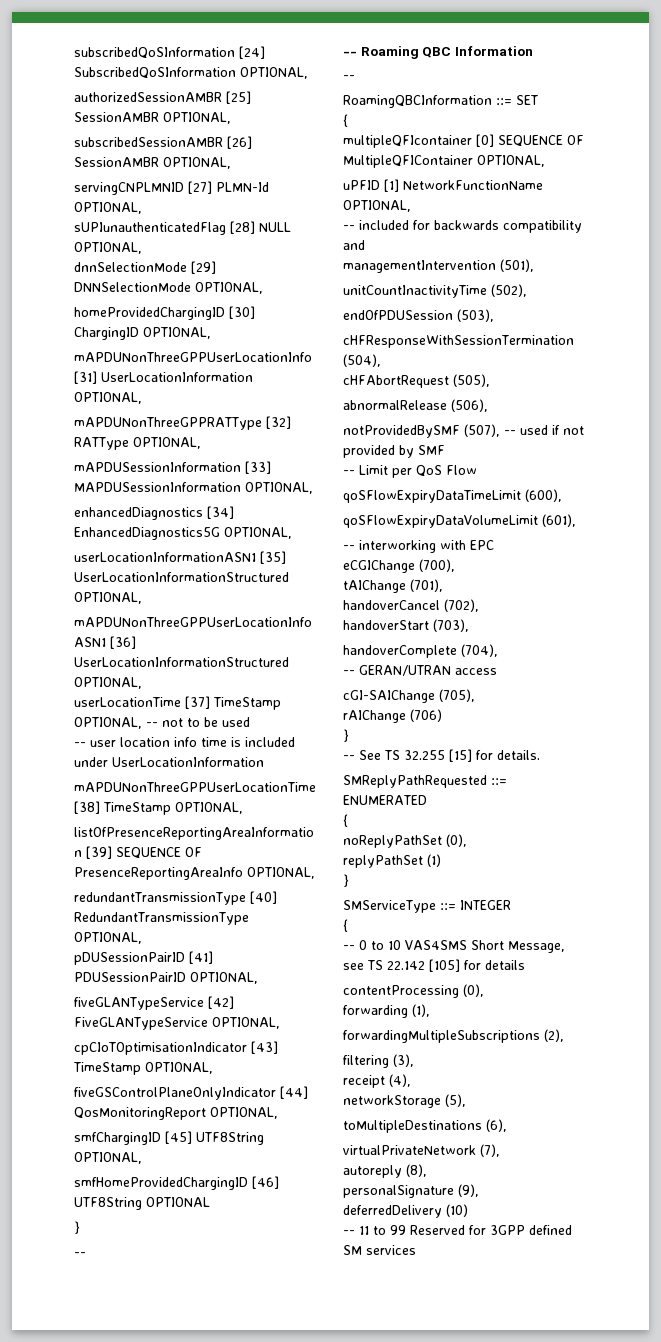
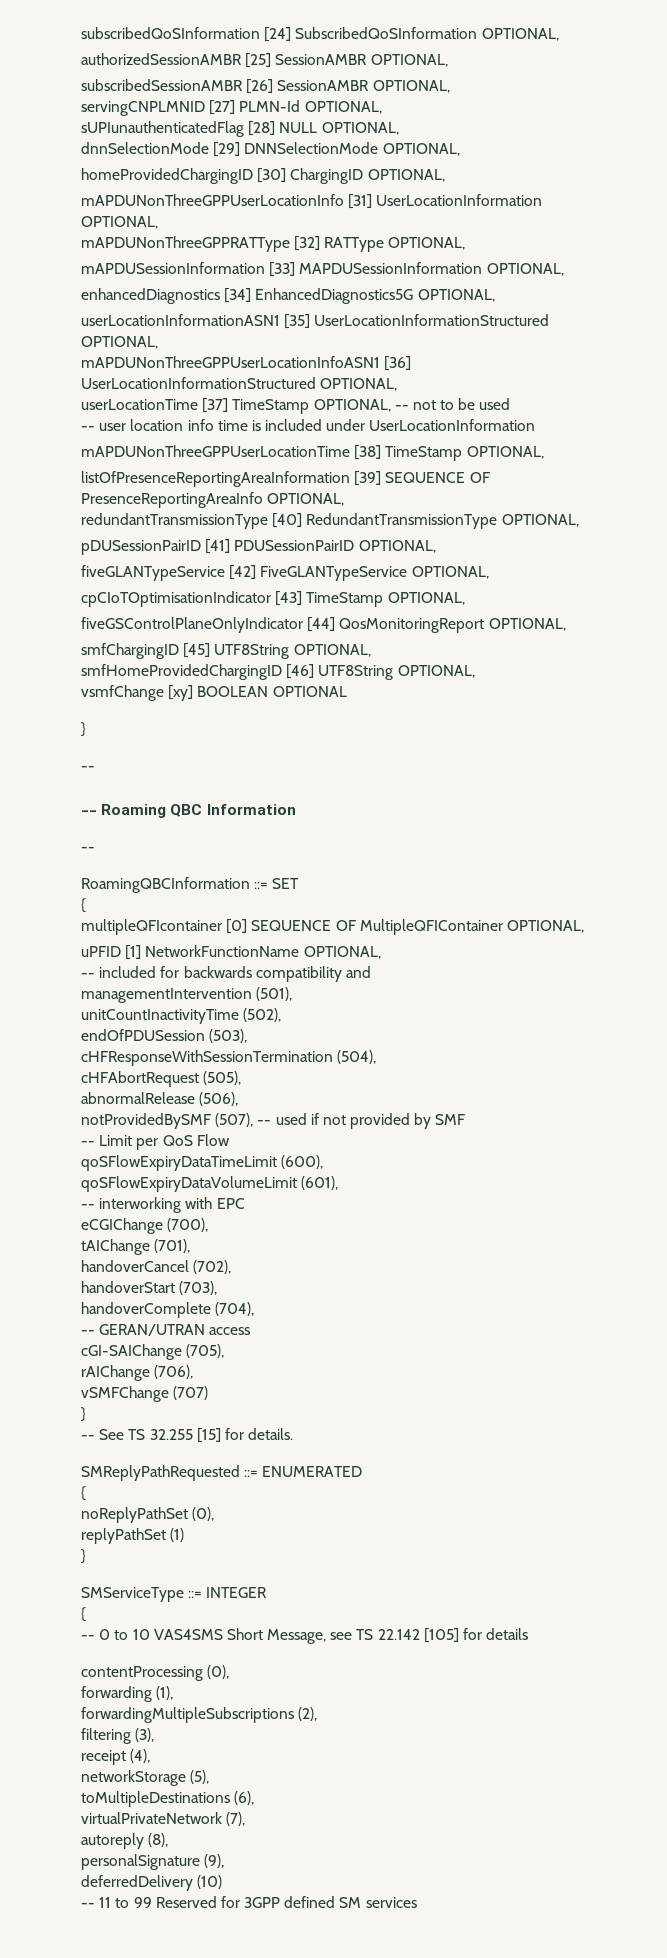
- smfHomeProvidedChargingID [46] UTF8String OPTIONAL
+ smfHomeProvidedChargingID [46] UTF8String OPTIONAL,
+ vsmfChange [xy] BOOLEAN OPTIONAL
- rAIChange (706)
+ rAIChange (706),
+ vSMFChange (707)

